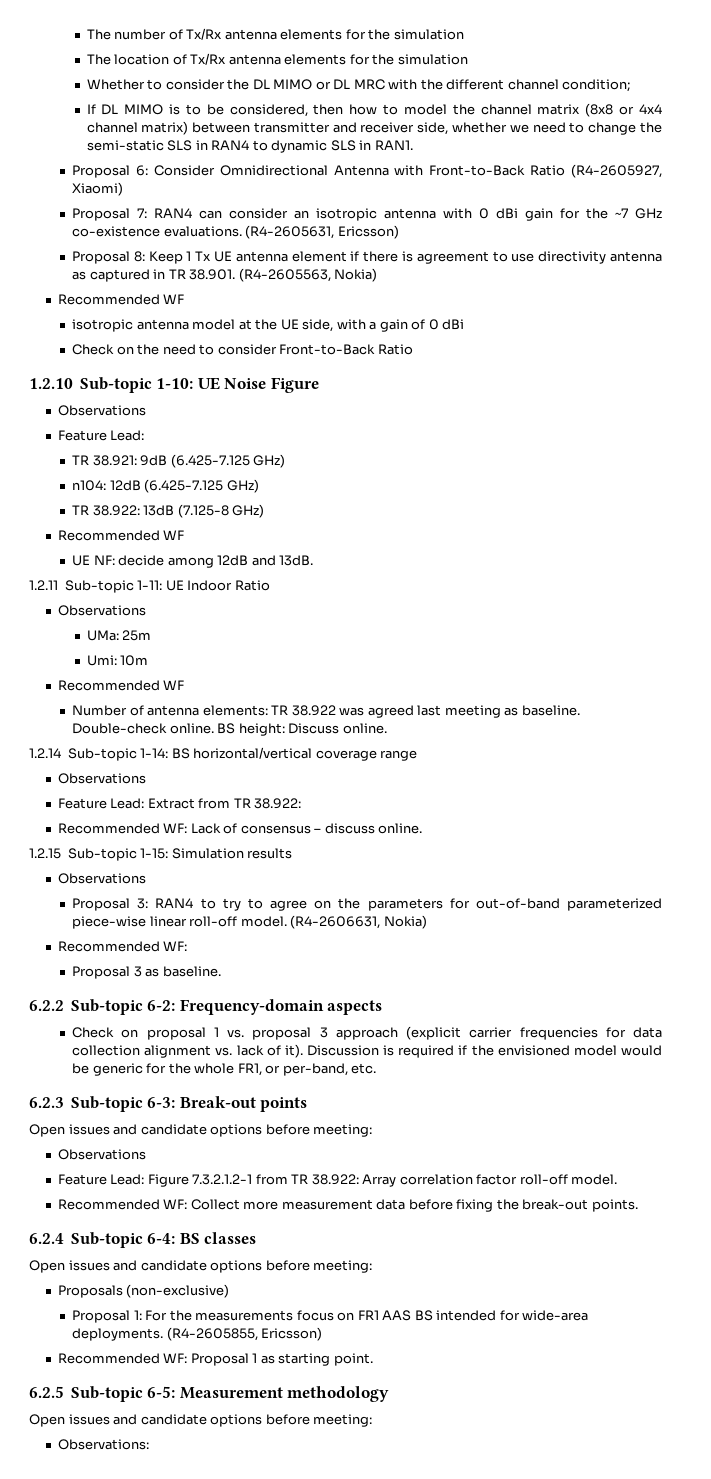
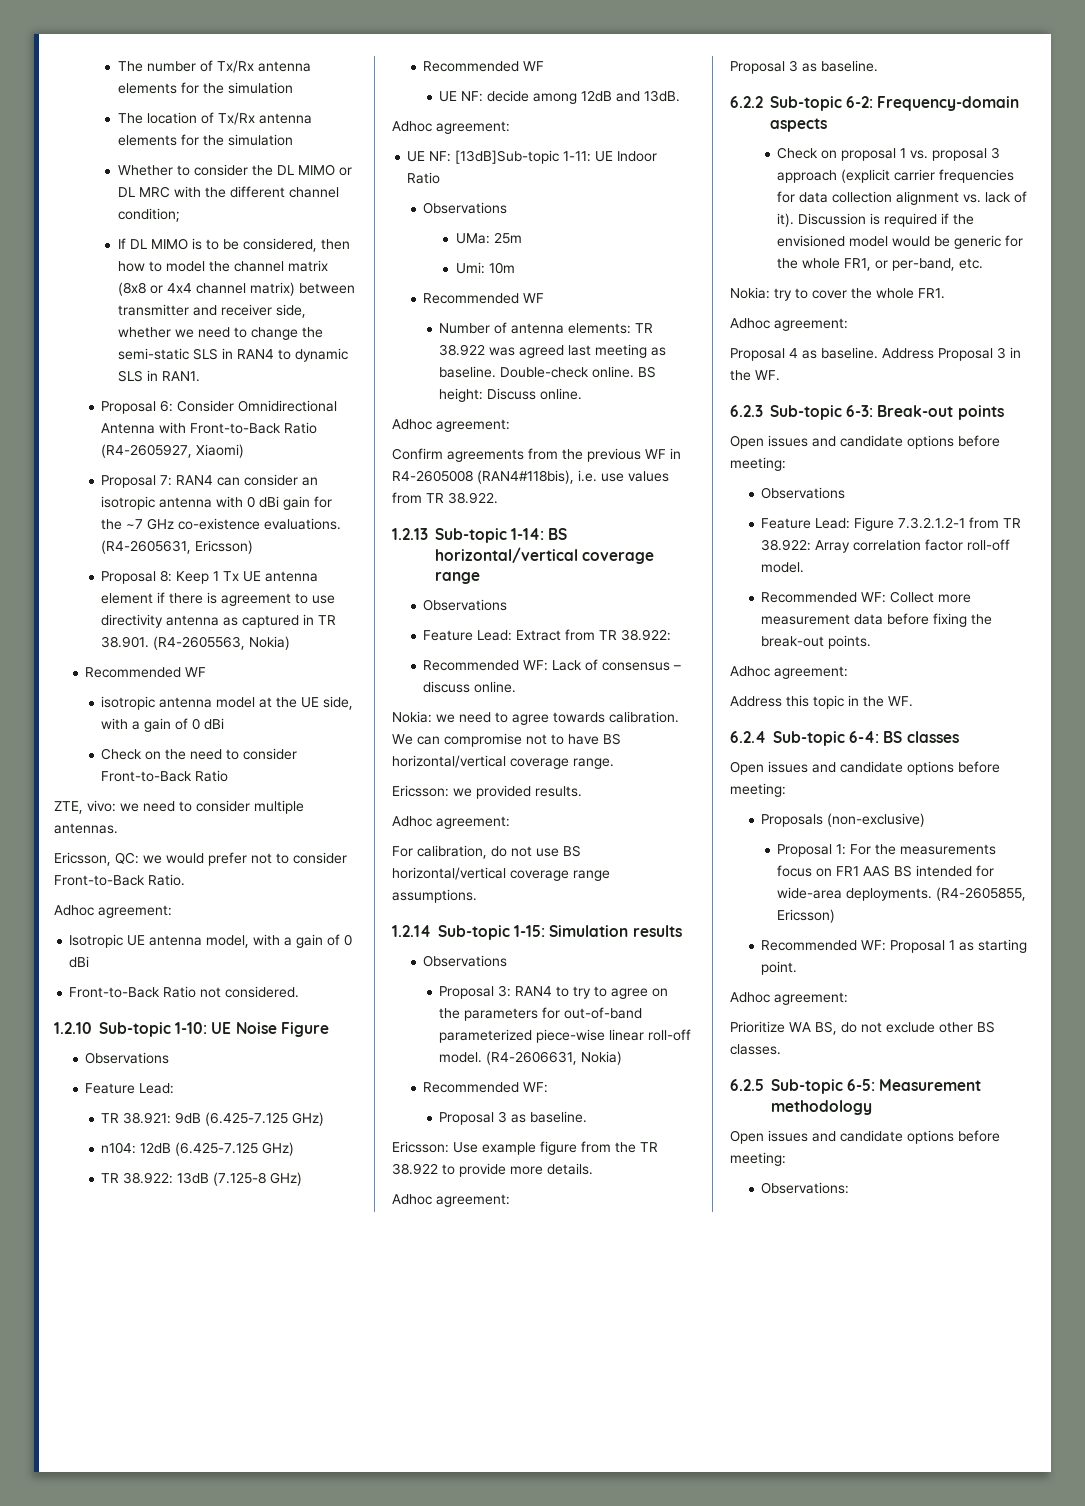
+ ZTE, vivo: we need to consider multiple antennas.
+ Ericsson, QC: we would prefer not to consider Front-to-Back Ratio.
+ Adhoc agreement:
+ Isotropic UE antenna model, with a gain of 0 dBi
+ Front-to-Back Ratio not considered.
  UE NF: decide among 12dB and 13dB.
- 1.2.11 Sub-topic 1-11: UE Indoor Ratio
+ Adhoc agreement:
+ UE NF: [13dB]Sub-topic 1-11: UE Indoor Ratio
  BS height: Discuss online.
- 1.2.14 Sub-topic 1-14: BS horizontal/vertical coverage range
+ Adhoc agreement:
+ Confirm agreements from the previous WF in R4-2605008 (RAN4#118bis), i.e. use values from TR 38.922.
+ 1.2.13 Sub-topic 1-14: BS horizontal/vertical coverage range
- 1.2.15 Sub-topic 1-15: Simulation results
+ Nokia: we need to agree towards calibration. We can compromise not to have BS horizontal/vertical coverage range.
+ Ericsson: we provided results.
+ Adhoc agreement:
+ For calibration, do not use BS horizontal/vertical coverage range assumptions.
+ 1.2.14 Sub-topic 1-15: Simulation results
+ Ericsson: Use example figure from the TR 38.922 to provide more details.
+ Adhoc agreement:
+ Proposal 3 as baseline.
+ Nokia: try to cover the whole FR1.
+ Adhoc agreement:
+ Proposal 4 as baseline. Address Proposal 3 in the WF.
  Recommended WF: Collect more measurement data before fixing the break-out points.
+ Adhoc agreement:
+ Address this topic in the WF.
  Recommended WF: Proposal 1 as starting point.
+ Adhoc agreement:
+ Prioritize WA BS, do not exclude other BS classes.

